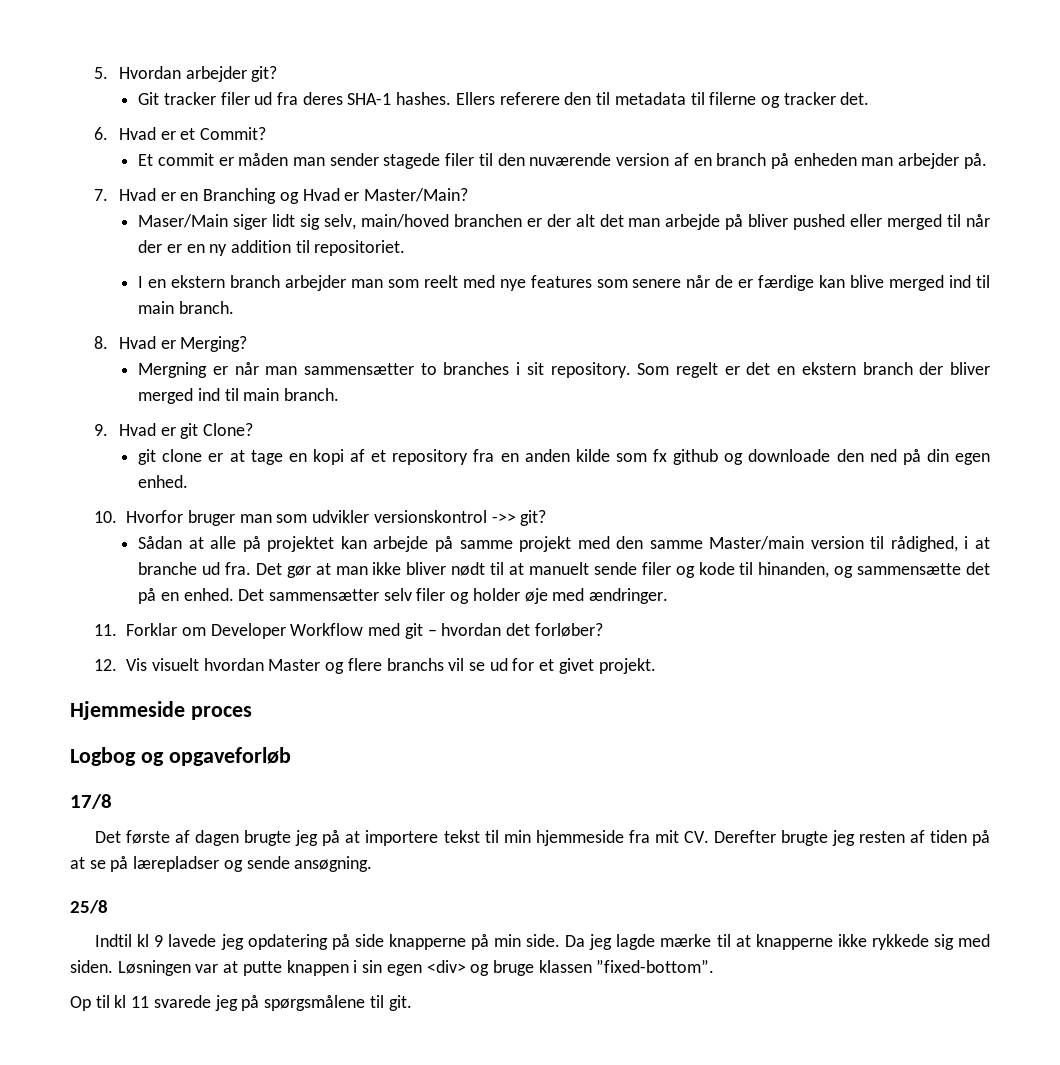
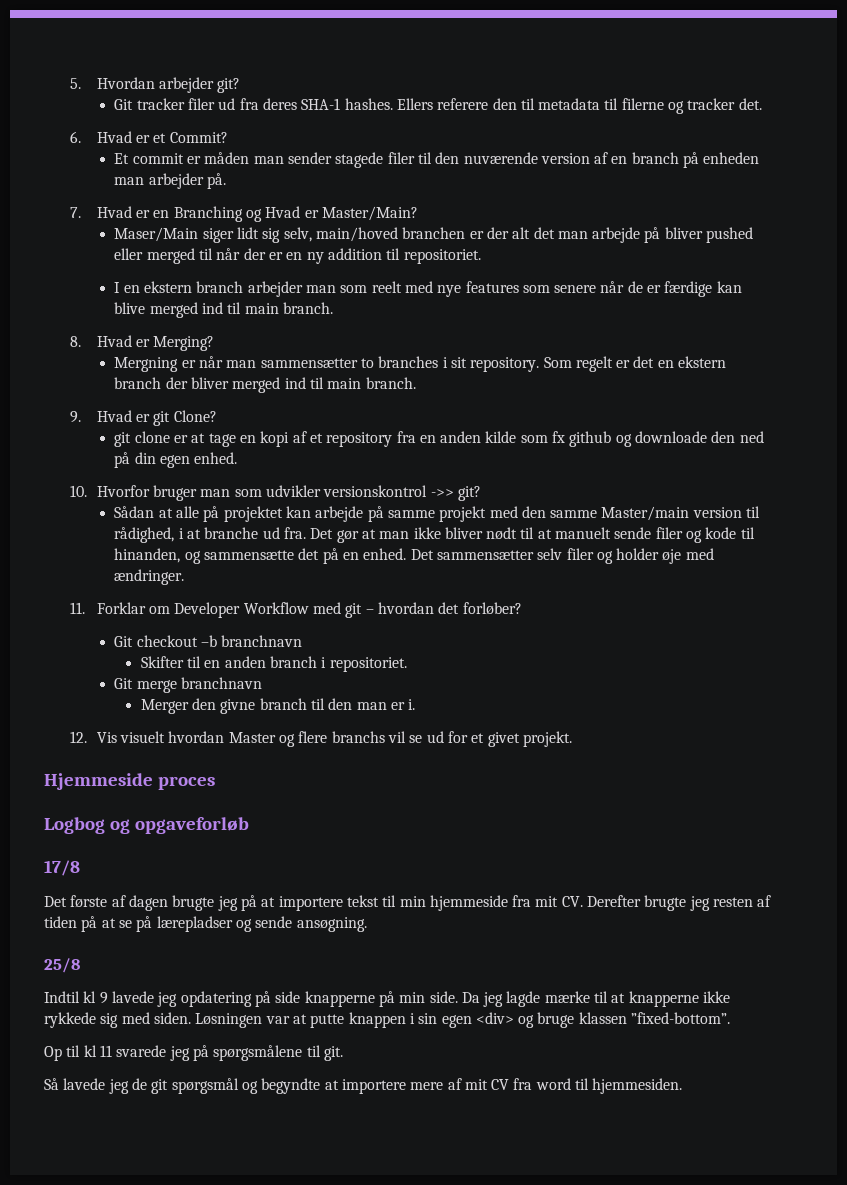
+ Git checkout –b branchnavn
+ Skifter til en anden branch i repositoriet.
+ Git merge branchnavn
+ Merger den givne branch til den man er i.
+ Så lavede jeg de git spørgsmål og begyndte at importere mere af mit CV fra word til hjemmesiden.

